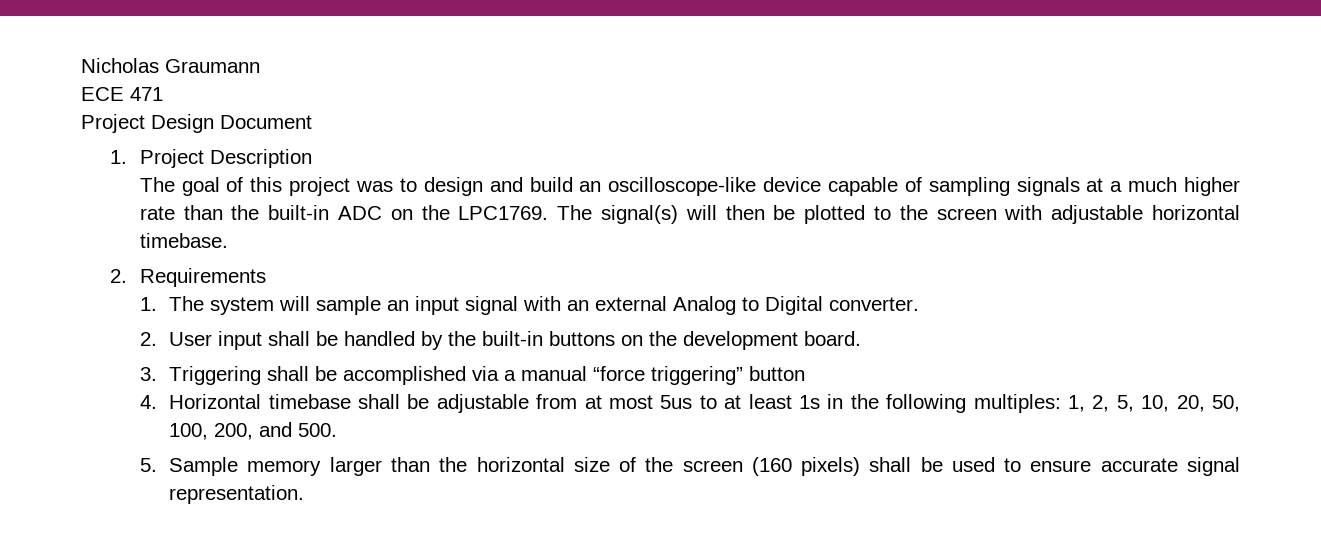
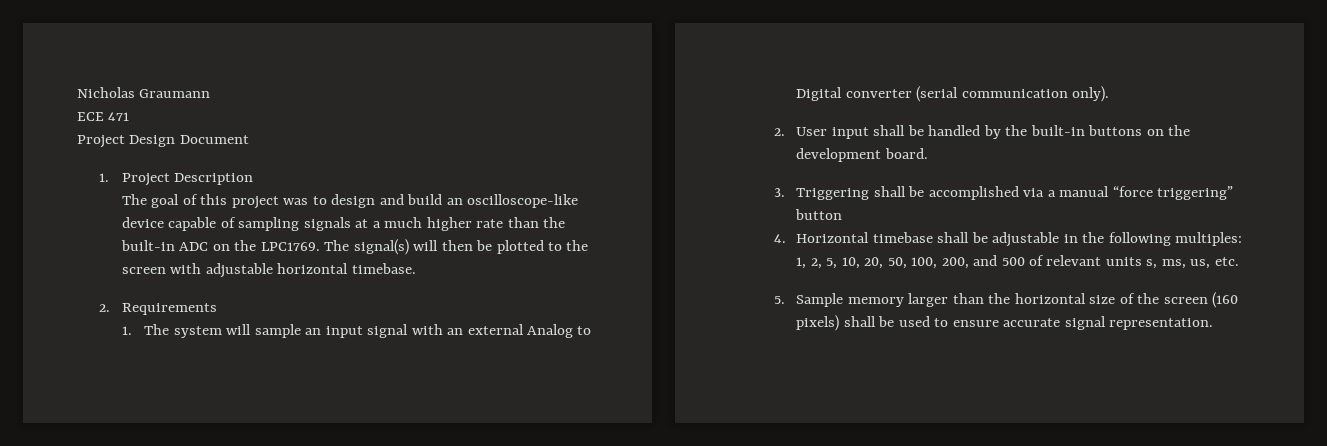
- 1. The system will sample an input signal with an external Analog to Digital converter.
+ 1. The system will sample an input signal with an external Analog to Digital converter (serial communication only).
- 4. Horizontal timebase shall be adjustable from at most 5us to at least 1s in the following multiples: 1, 2, 5, 10, 20, 50, 100, 200, and 500.
+ 4. Horizontal timebase shall be adjustable in the following multiples: 1, 2, 5, 10, 20, 50, 100, 200, and 500 of relevant units s, ms, us, etc.

